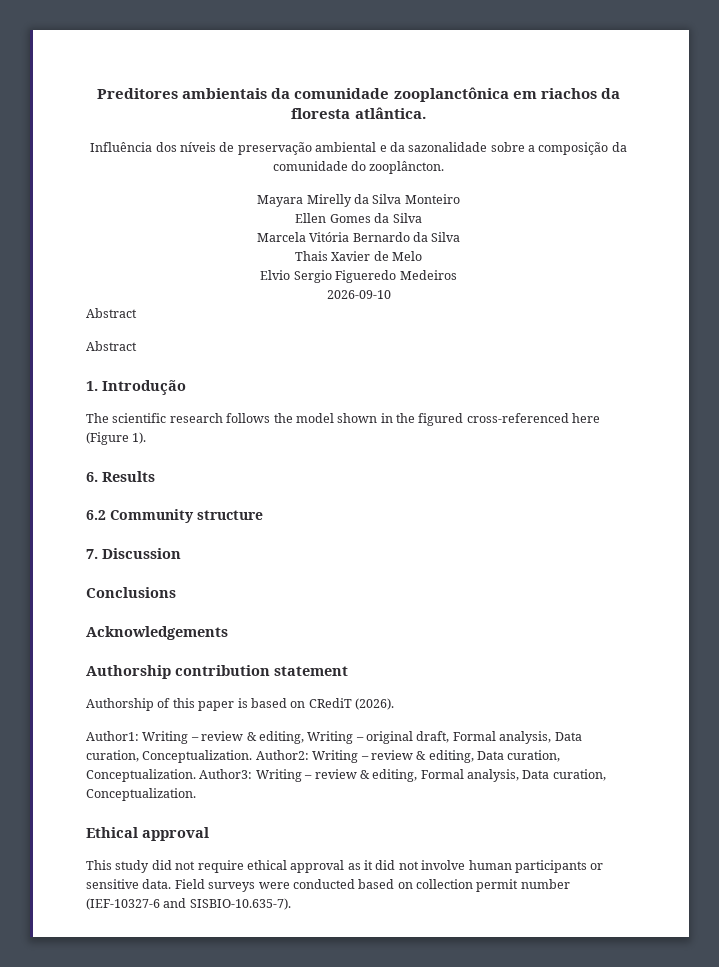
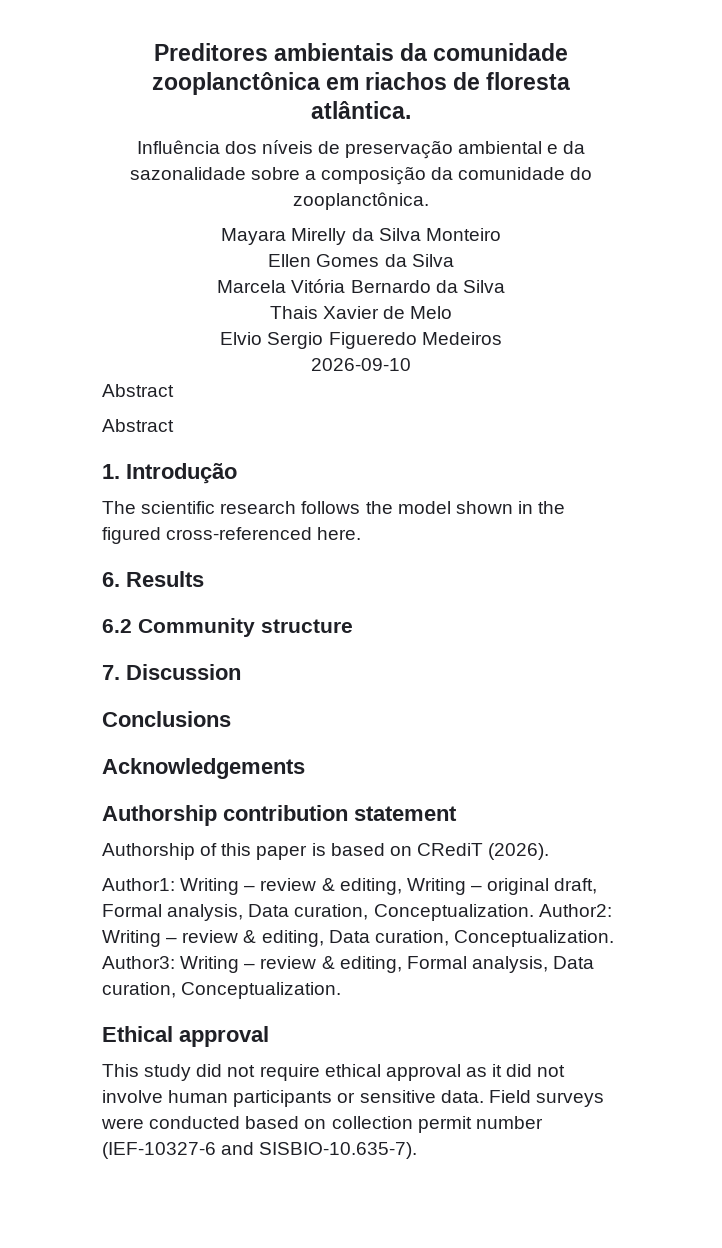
- Preditores ambientais da comunidade zooplanctônica em riachos da floresta atlântica.
+ Preditores ambientais da comunidade zooplanctônica em riachos de floresta atlântica.
- Influência dos níveis de preservação ambiental e da sazonalidade sobre a composição da comunidade do zooplâncton.
+ Influência dos níveis de preservação ambiental e da sazonalidade sobre a composição da comunidade do zooplanctônica.
- The scientific research follows the model shown in the figured cross-referenced here (Figure 1).
+ The scientific research follows the model shown in the figured cross-referenced here.

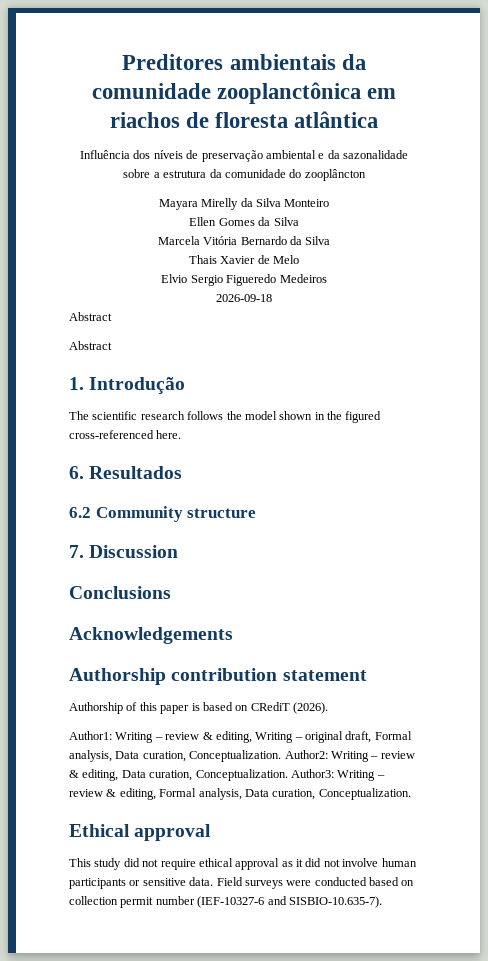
- Preditores ambientais da comunidade zooplanctônica em riachos de floresta atlântica.
+ Preditores ambientais da comunidade zooplanctônica em riachos de floresta atlântica
- Influência dos níveis de preservação ambiental e da sazonalidade sobre a composição da comunidade do zooplanctônica.
+ Influência dos níveis de preservação ambiental e da sazonalidade sobre a estrutura da comunidade do zooplâncton
- 2026-09-10
+ 2026-09-18
- 6. Results
+ 6. Resultados

